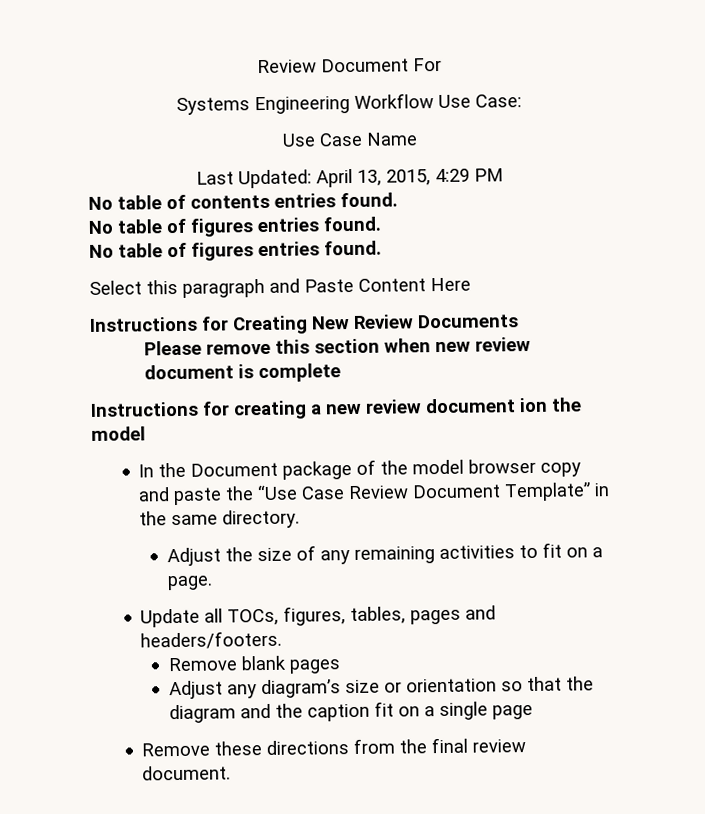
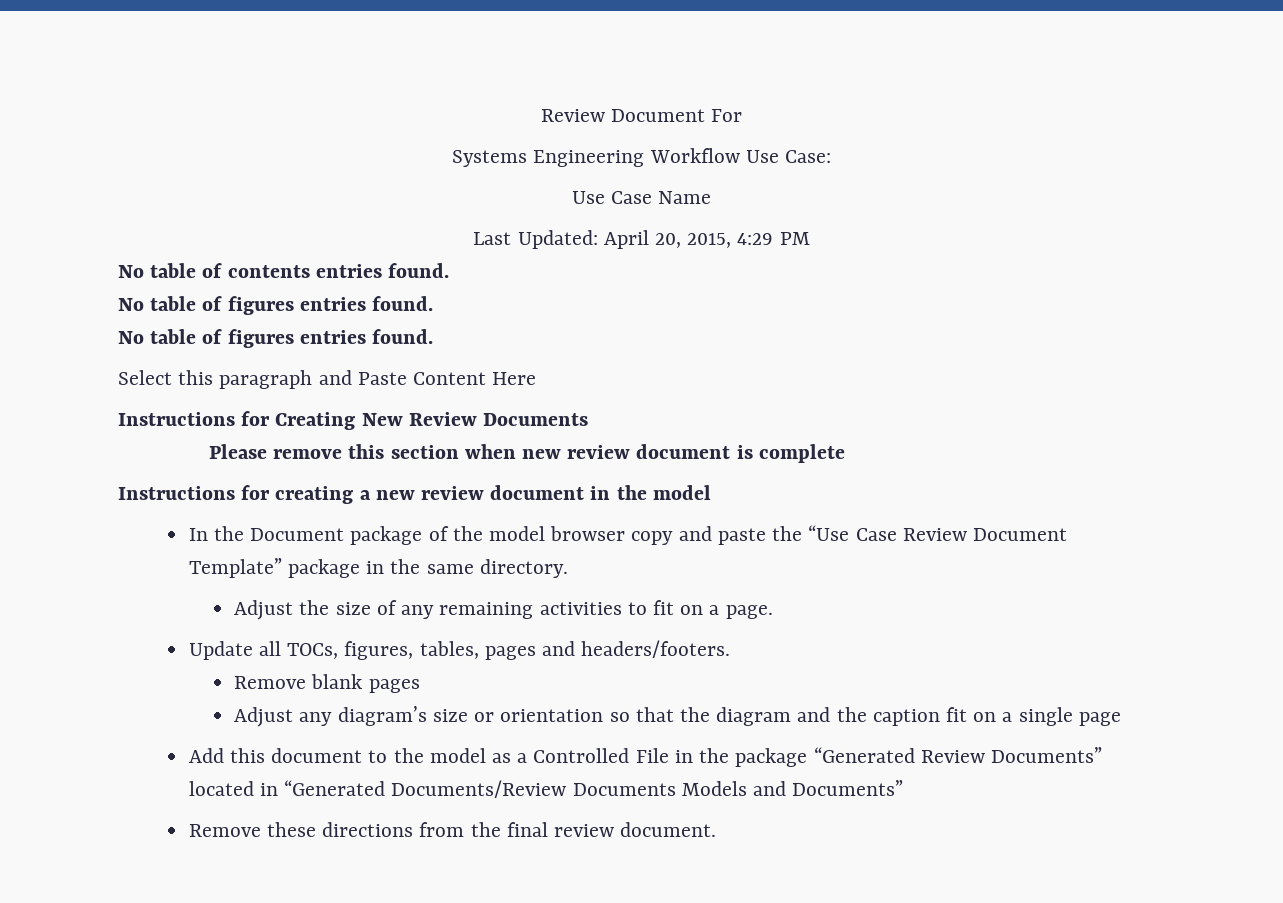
- Last Updated: April 13, 2015, 4:29 PM
+ Last Updated: April 20, 2015, 4:29 PM
- Instructions for creating a new review document ion the model
+ Instructions for creating a new review document in the model
- In the Document package of the model browser copy and paste the “Use Case Review Document Template” in the same directory.
+ In the Document package of the model browser copy and paste the “Use Case Review Document Template” package in the same directory.
+ Add this document to the model as a Controlled File in the package “Generated Review Documents” located in “Generated Documents/Review Documents Models and Documents”

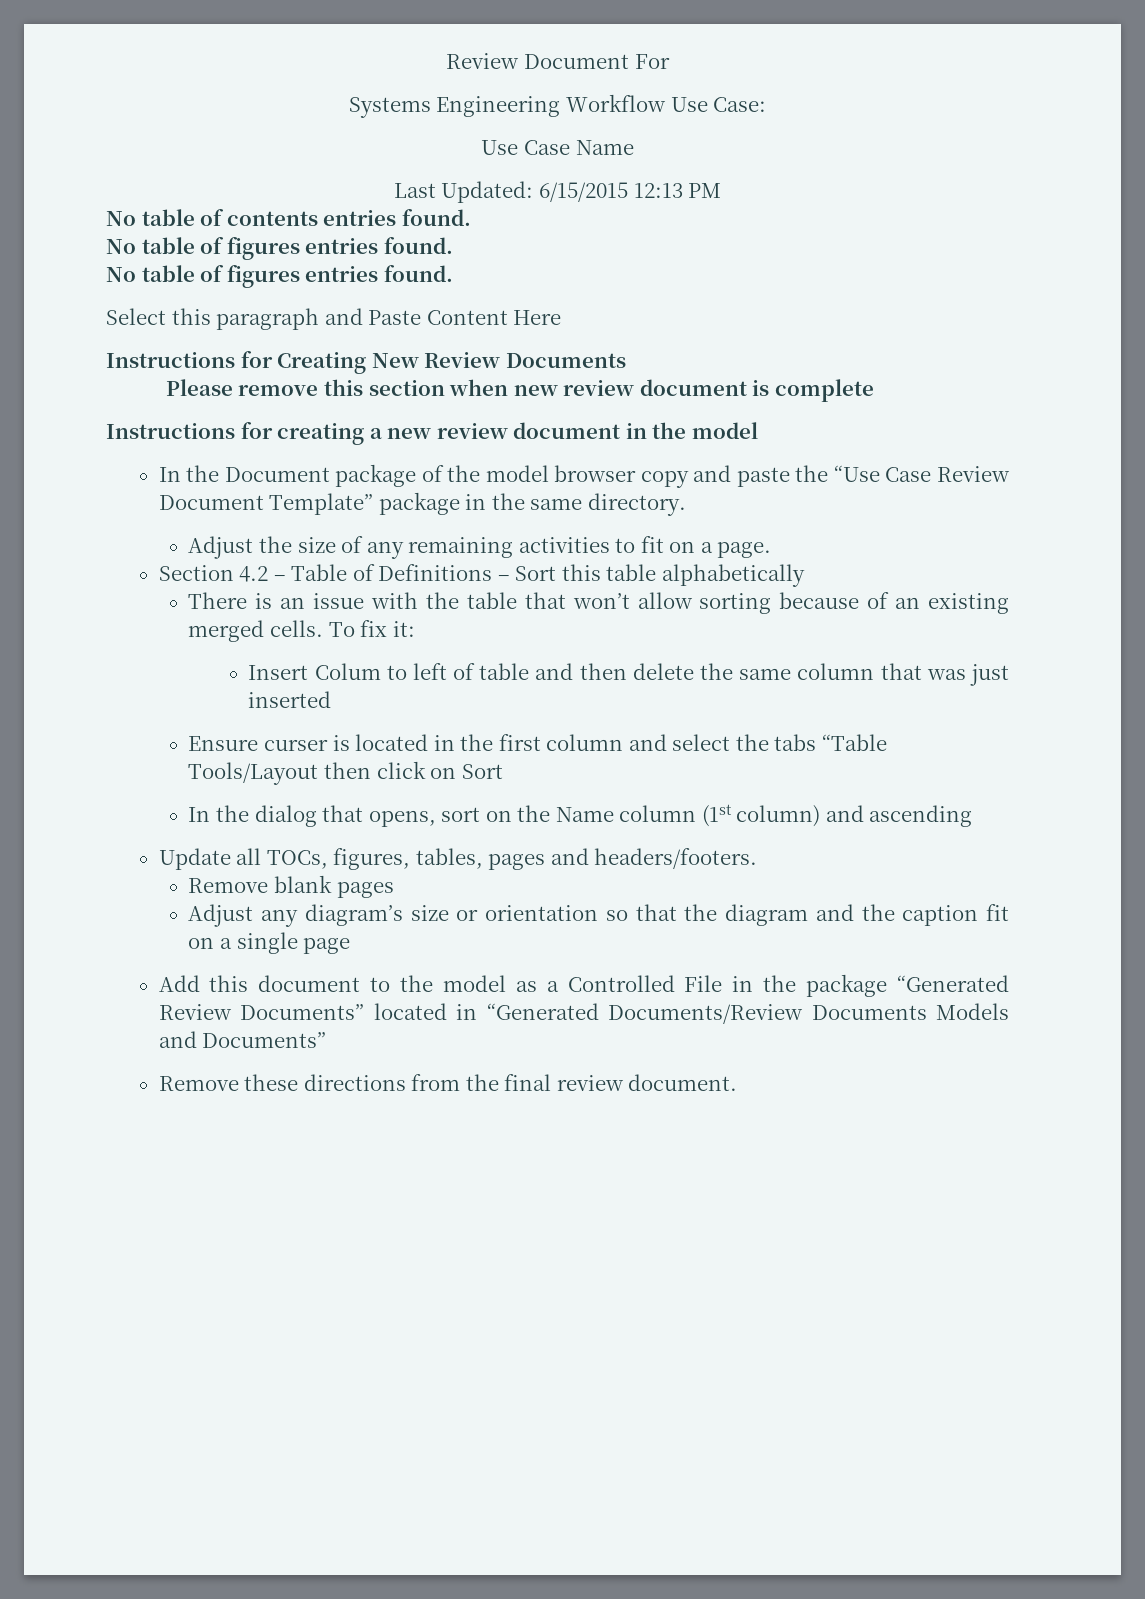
- Last Updated: April 20, 2015, 4:29 PM
+ Last Updated: 6/15/2015 12:13 PM
+ Section 4.2 – Table of Definitions – Sort this table alphabetically
+ There is an issue with the table that won’t allow sorting because of an existing merged cells. To fix it:
+ Insert Colum to left of table and then delete the same column that was just inserted
+ Ensure curser is located in the first column and select the tabs “Table Tools/Layout then click on Sort
+ In the dialog that opens, sort on the Name column (1st column) and ascending

